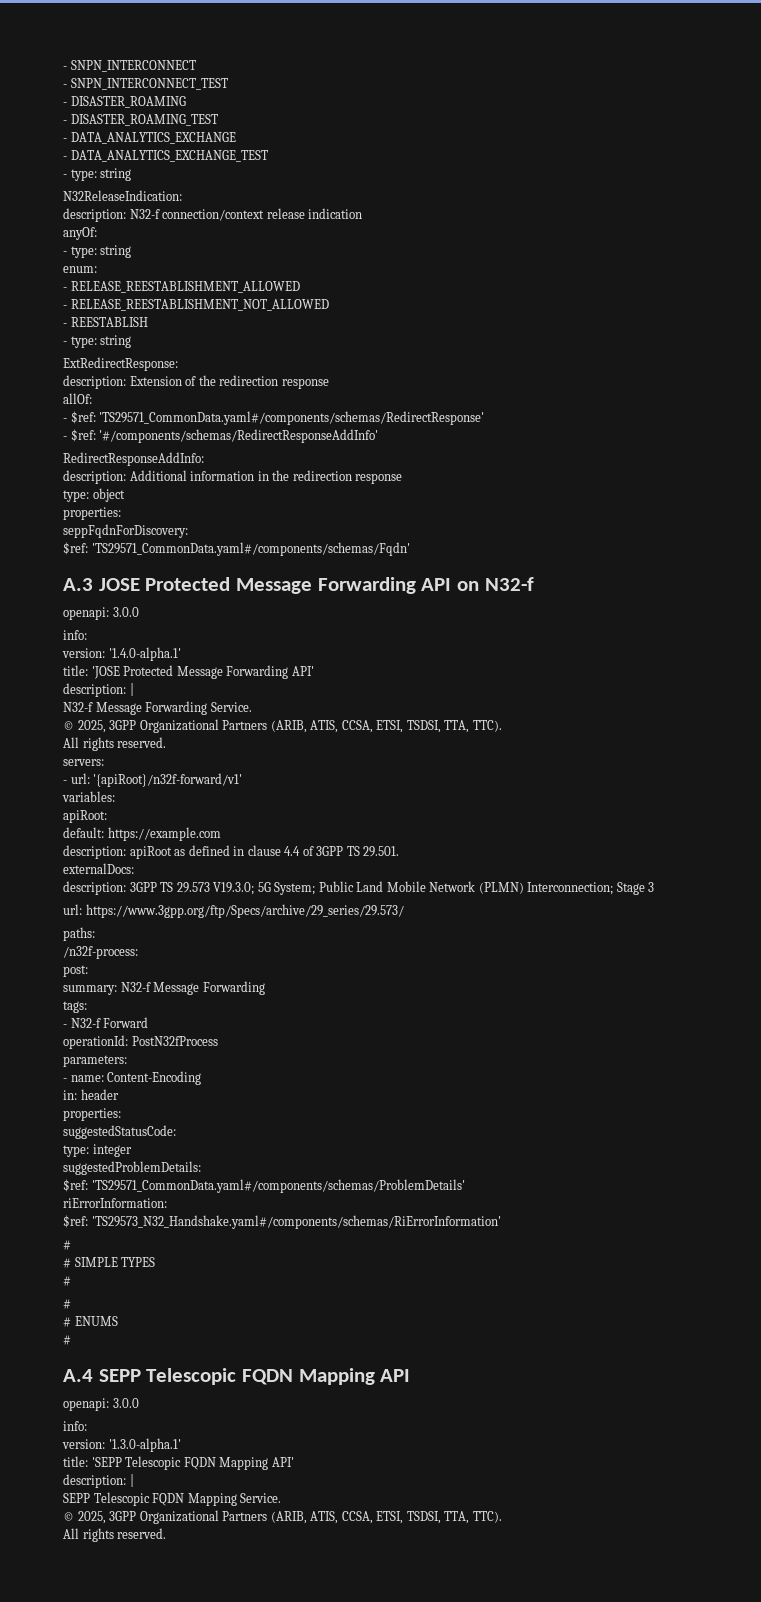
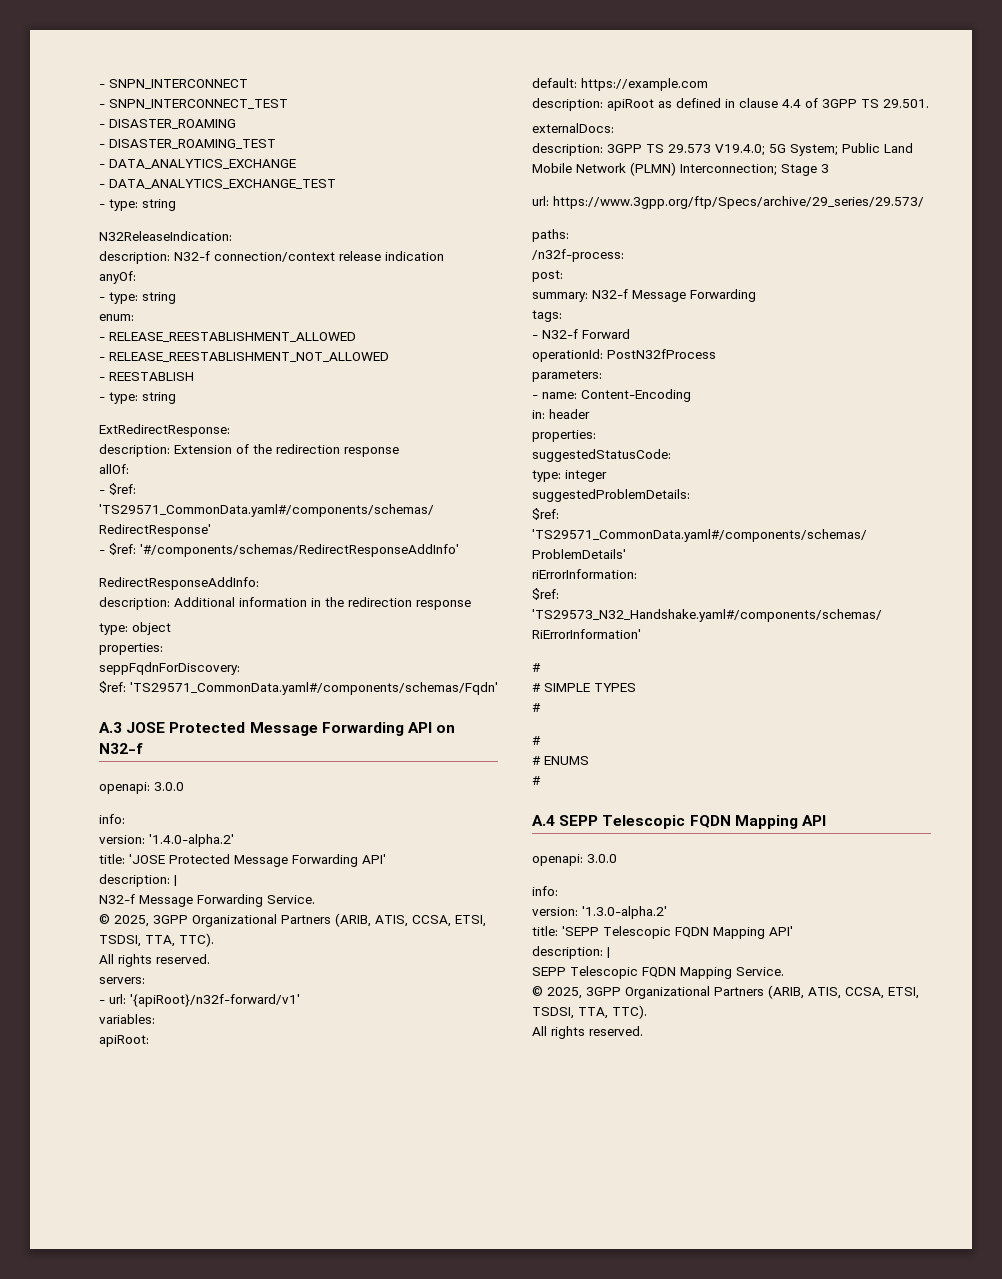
- version: '1.4.0-alpha.1'
+ version: '1.4.0-alpha.2'
- description: 3GPP TS 29.573 V19.3.0; 5G System; Public Land Mobile Network (PLMN) Interconnection; Stage 3
+ description: 3GPP TS 29.573 V19.4.0; 5G System; Public Land Mobile Network (PLMN) Interconnection; Stage 3
- version: '1.3.0-alpha.1'
+ version: '1.3.0-alpha.2'

